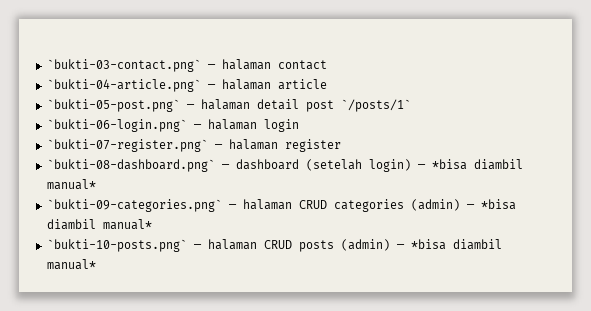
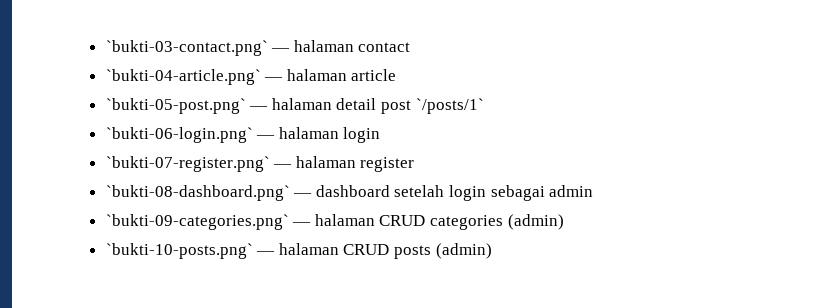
- `bukti-08-dashboard.png` — dashboard (setelah login) — *bisa diambil manual*
+ `bukti-08-dashboard.png` — dashboard setelah login sebagai admin
- `bukti-09-categories.png` — halaman CRUD categories (admin) — *bisa diambil manual*
+ `bukti-09-categories.png` — halaman CRUD categories (admin)
- `bukti-10-posts.png` — halaman CRUD posts (admin) — *bisa diambil manual*
+ `bukti-10-posts.png` — halaman CRUD posts (admin)

